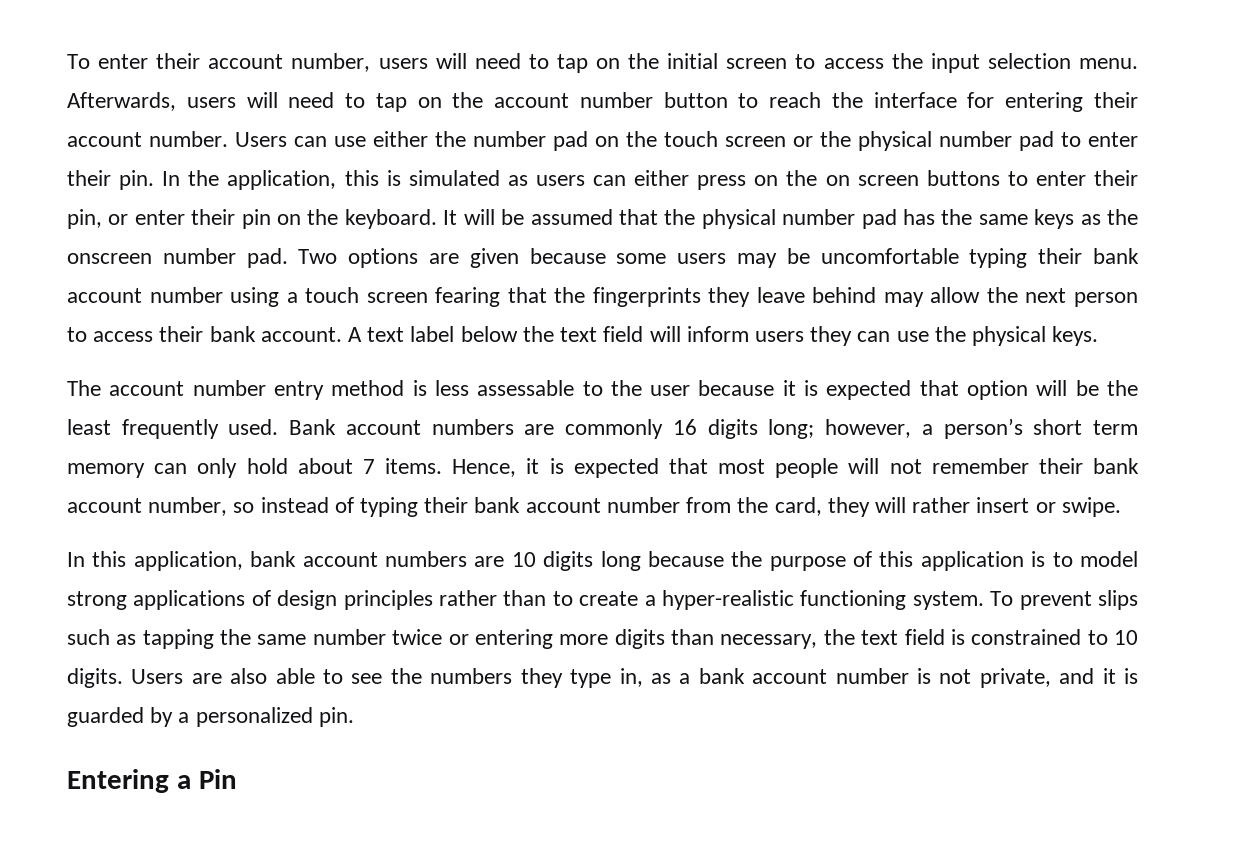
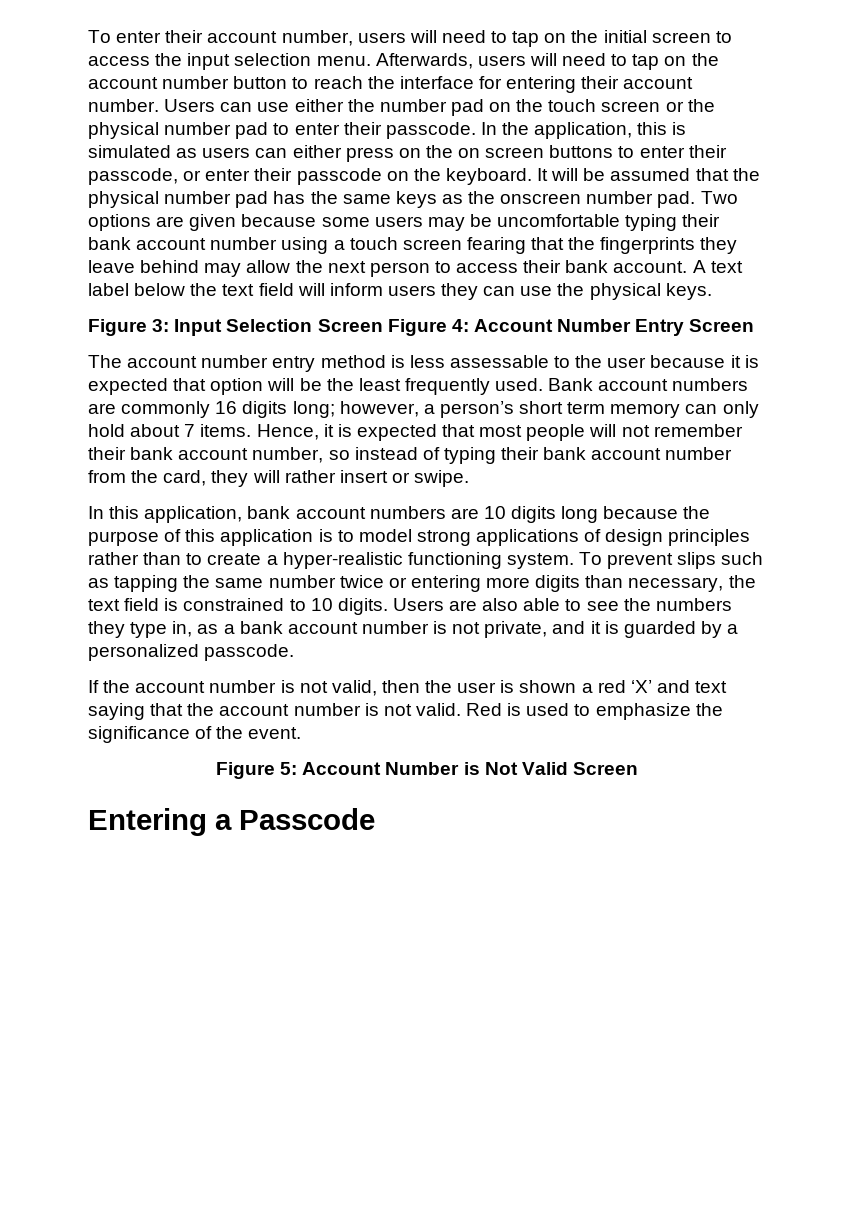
- Users can use either the number pad on the touch screen or the physical number pad to enter their pin.
+ Users can use either the number pad on the touch screen or the physical number pad to enter their passcode.
- In the application, this is simulated as users can either press on the on screen buttons to enter their pin, or enter their pin on the keyboard.
+ In the application, this is simulated as users can either press on the on screen buttons to enter their passcode, or enter their passcode on the keyboard.
+ Figure 3: Input Selection Screen Figure 4: Account Number Entry Screen
- Users are also able to see the numbers they type in, as a bank account number is not private, and it is guarded by a personalized pin.
+ Users are also able to see the numbers they type in, as a bank account number is not private, and it is guarded by a personalized passcode.
+ If the account number is not valid, then the user is shown a red ‘X’ and text saying that the account number is not valid. Red is used to emphasize the significance of the event.
+ Figure 5: Account Number is Not Valid Screen
- Entering a Pin
+ Entering a Passcode

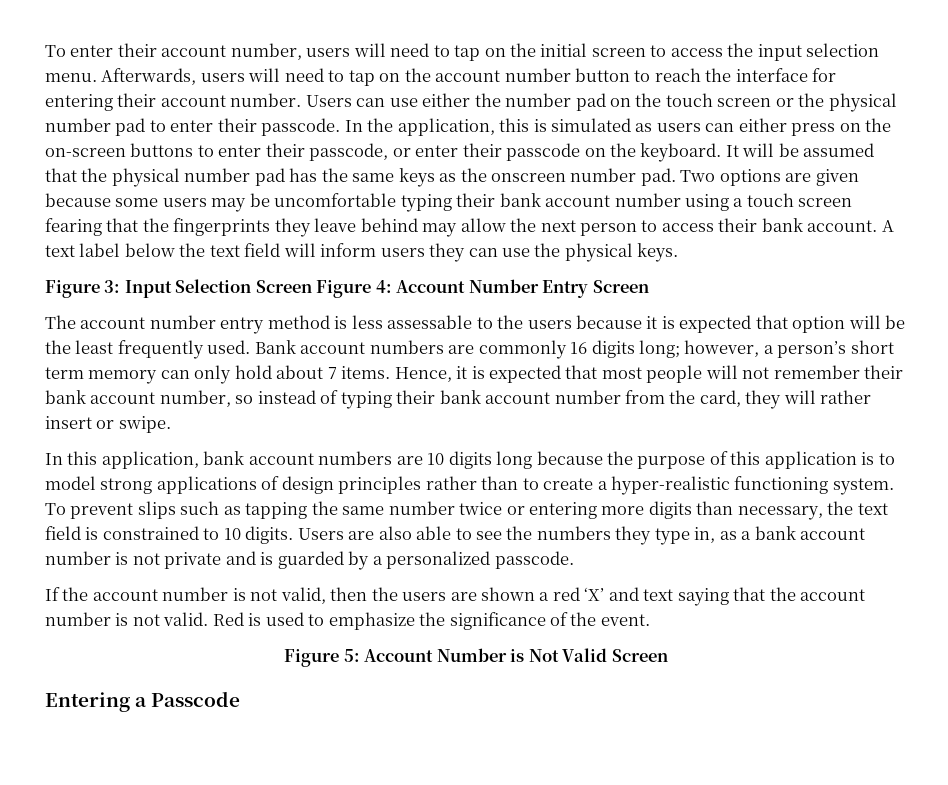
- In the application, this is simulated as users can either press on the on screen buttons to enter their passcode, or enter their passcode on the keyboard.
+ In the application, this is simulated as users can either press on the on-screen buttons to enter their passcode, or enter their passcode on the keyboard.
- The account number entry method is less assessable to the user because it is expected that option will be the least frequently used.
+ The account number entry method is less assessable to the users because it is expected that option will be the least frequently used.
- Users are also able to see the numbers they type in, as a bank account number is not private, and it is guarded by a personalized passcode.
+ Users are also able to see the numbers they type in, as a bank account number is not private and is guarded by a personalized passcode.
- If the account number is not valid, then the user is shown a red ‘X’ and text saying that the account number is not valid.
+ If the account number is not valid, then the users are shown a red ‘X’ and text saying that the account number is not valid.

